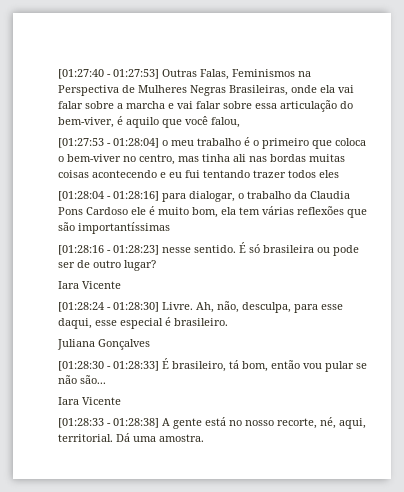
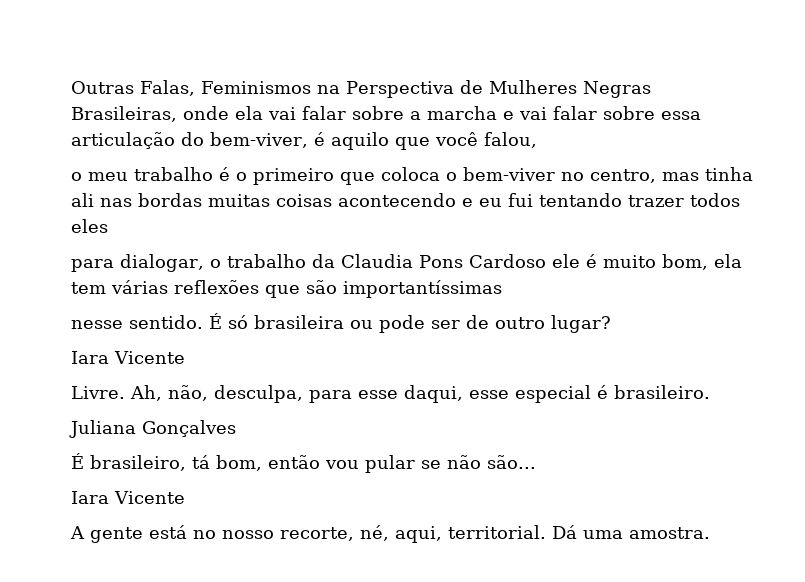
- [01:27:40 - 01:27:53] Outras Falas, Feminismos na Perspectiva de Mulheres Negras Brasileiras, onde ela vai falar sobre a marcha e vai falar sobre essa articulação do bem-viver, é aquilo que você falou,
+ Outras Falas, Feminismos na Perspectiva de Mulheres Negras Brasileiras, onde ela vai falar sobre a marcha e vai falar sobre essa articulação do bem-viver, é aquilo que você falou,
- [01:27:53 - 01:28:04] o meu trabalho é o primeiro que coloca o bem-viver no centro, mas tinha ali nas bordas muitas coisas acontecendo e eu fui tentando trazer todos eles
+ o meu trabalho é o primeiro que coloca o bem-viver no centro, mas tinha ali nas bordas muitas coisas acontecendo e eu fui tentando trazer todos eles
- [01:28:04 - 01:28:16] para dialogar, o trabalho da Claudia Pons Cardoso ele é muito bom, ela tem várias reflexões que são importantíssimas
+ para dialogar, o trabalho da Claudia Pons Cardoso ele é muito bom, ela tem várias reflexões que são importantíssimas
- [01:28:16 - 01:28:23] nesse sentido.
+ nesse sentido.
- [01:28:24 - 01:28:30] Livre.
+ Livre.
- [01:28:30 - 01:28:33] É brasileiro, tá bom, então vou pular se não são...
+ É brasileiro, tá bom, então vou pular se não são...
- [01:28:33 - 01:28:38] A gente está no nosso recorte, né, aqui, territorial.
+ A gente está no nosso recorte, né, aqui, territorial.

